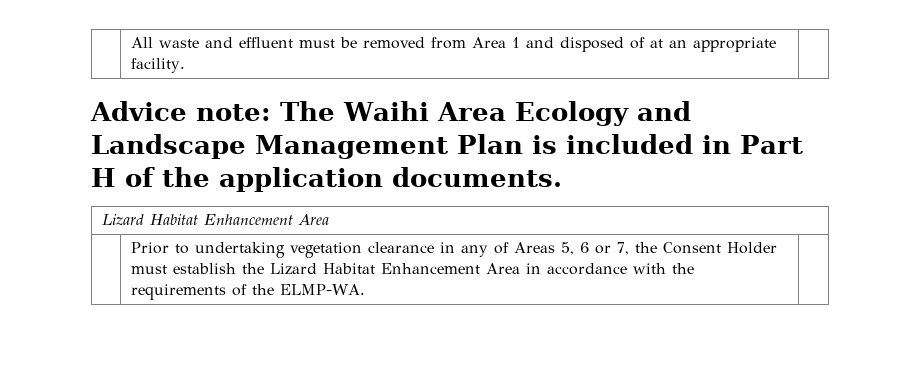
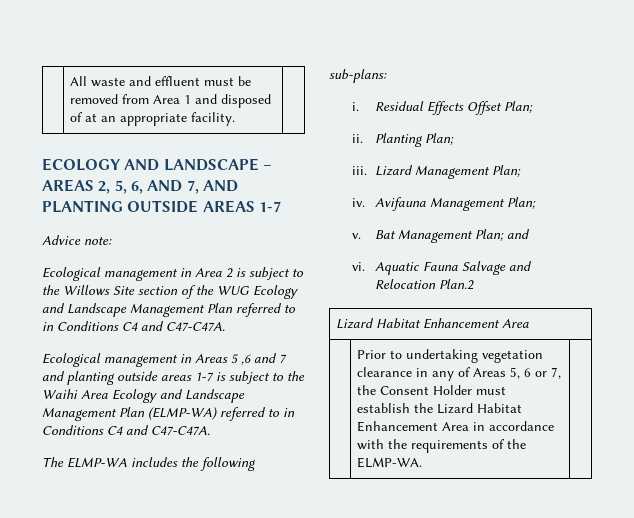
- Advice note: The Waihi Area Ecology and Landscape Management Plan is included in Part H of the application documents.
+ ECOLOGY AND LANDSCAPE – AREAS 2, 5, 6, AND 7, AND PLANTING OUTSIDE AREAS 1-7
+ Advice note:
+ Ecological management in Area 2 is subject to the Willows Site section of the WUG Ecology and Landscape Management Plan referred to in Conditions C4 and C47-C47A.
+ Ecological management in Areas 5 ,6 and 7 and planting outside areas 1-7 is subject to the Waihi Area Ecology and Landscape Management Plan (ELMP-WA) referred to in Conditions C4 and C47-C47A.
+ The ELMP-WA includes the following sub-plans:
+ i. Residual Effects Offset Plan;
+ ii. Planting Plan;
+ iii. Lizard Management Plan;
+ iv. Avifauna Management Plan;
+ v. Bat Management Plan; and
+ vi. Aquatic Fauna Salvage and Relocation Plan.2

